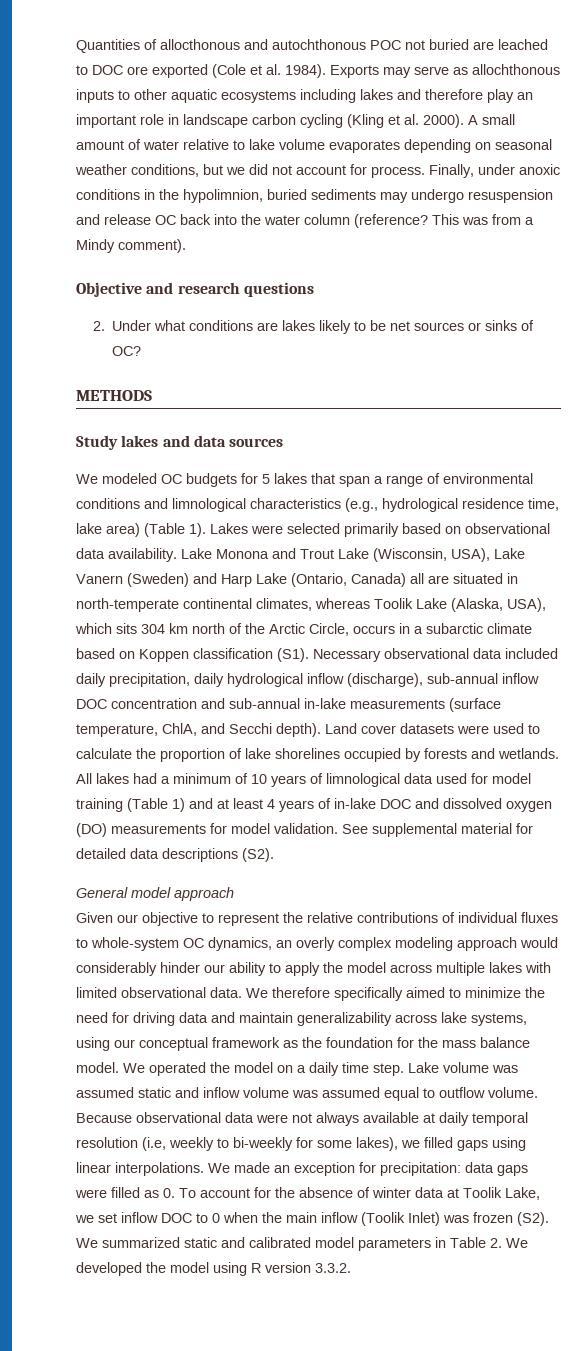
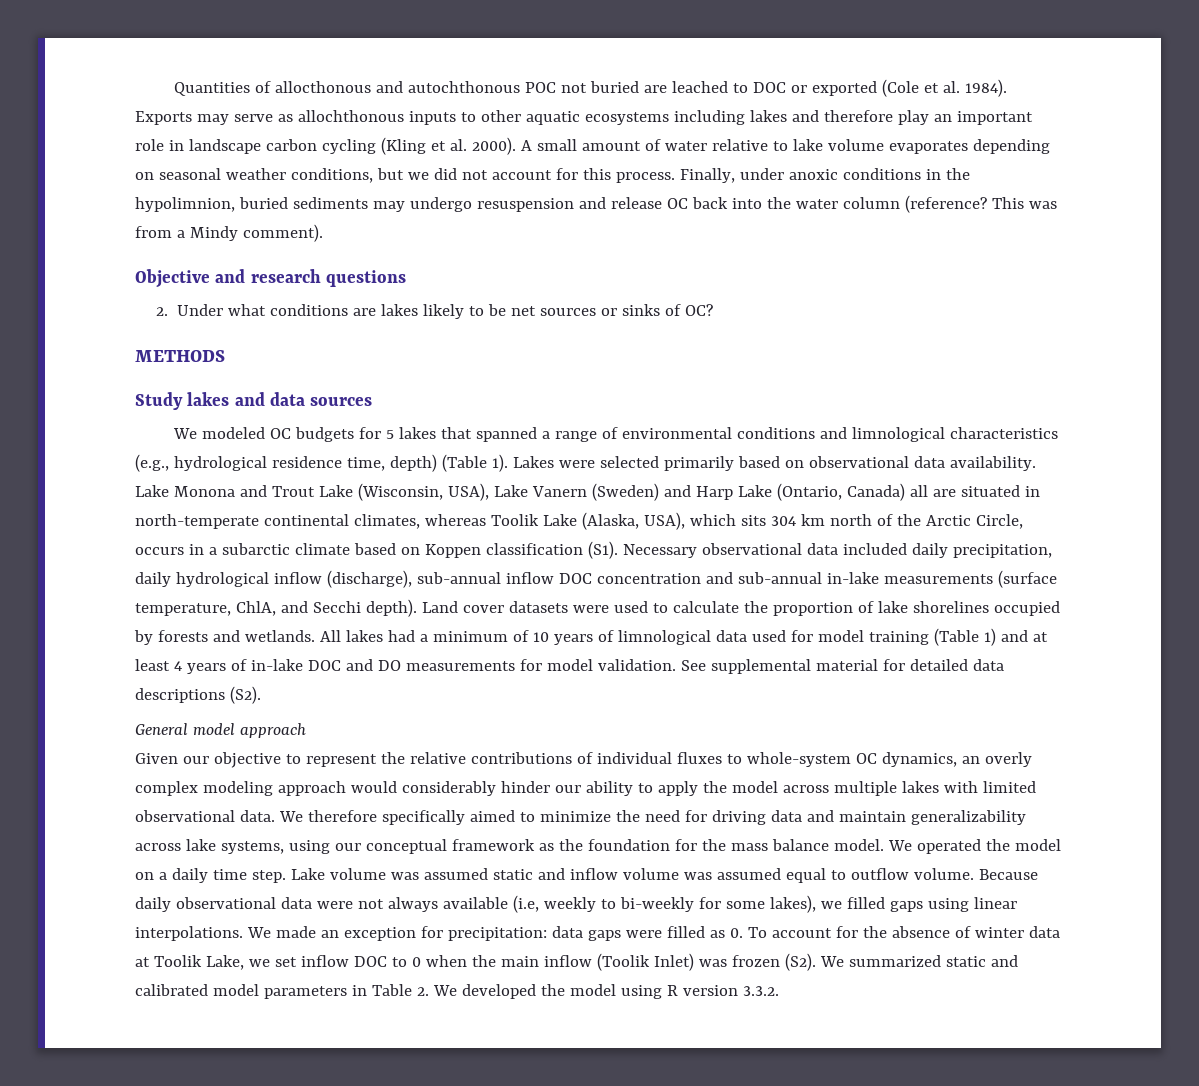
- Quantities of allocthonous and autochthonous POC not buried are leached to DOC ore exported (Cole et al. 1984).
+ Quantities of allocthonous and autochthonous POC not buried are leached to DOC or exported (Cole et al. 1984).
- A small amount of water relative to lake volume evaporates depending on seasonal weather conditions, but we did not account for process.
+ A small amount of water relative to lake volume evaporates depending on seasonal weather conditions, but we did not account for this process.
- We modeled OC budgets for 5 lakes that span a range of environmental conditions and limnological characteristics (e.g., hydrological residence time, lake area) (Table 1).
+ We modeled OC budgets for 5 lakes that spanned a range of environmental conditions and limnological characteristics (e.g., hydrological residence time, depth) (Table 1).
- All lakes had a minimum of 10 years of limnological data used for model training (Table 1) and at least 4 years of in-lake DOC and dissolved oxygen (DO) measurements for model validation.
+ All lakes had a minimum of 10 years of limnological data used for model training (Table 1) and at least 4 years of in-lake DOC and DO measurements for model validation.
- Because observational data were not always available at daily temporal resolution (i.e, weekly to bi-weekly for some lakes), we filled gaps using linear interpolations.
+ Because daily observational data were not always available (i.e, weekly to bi-weekly for some lakes), we filled gaps using linear interpolations.

